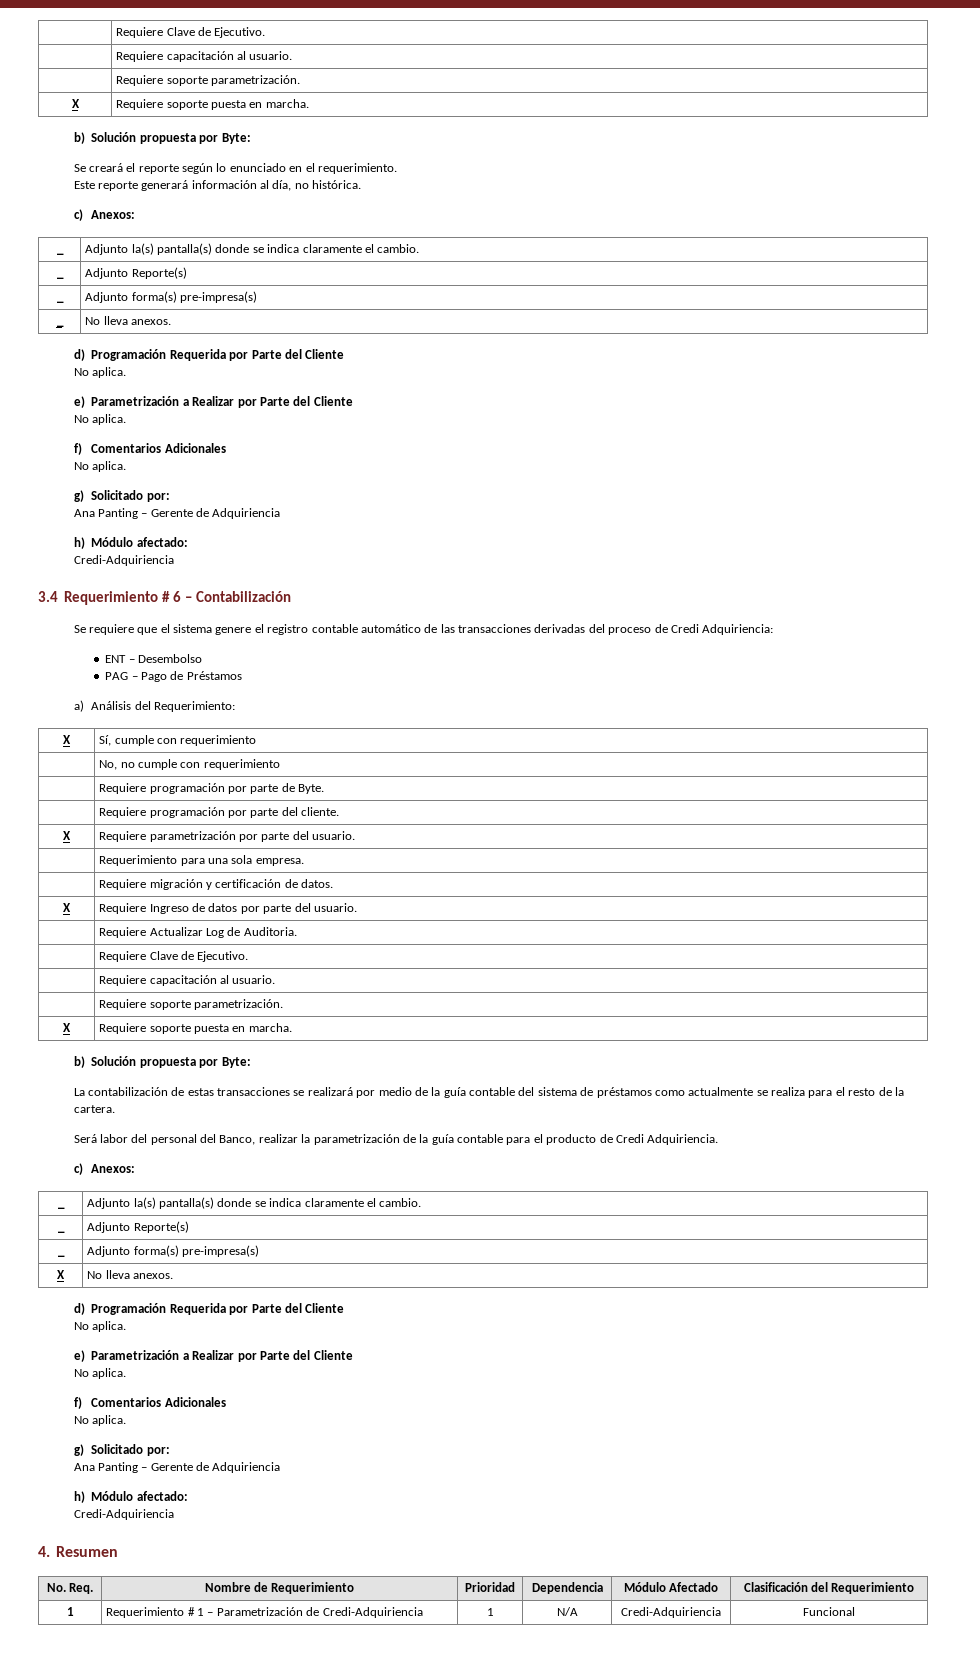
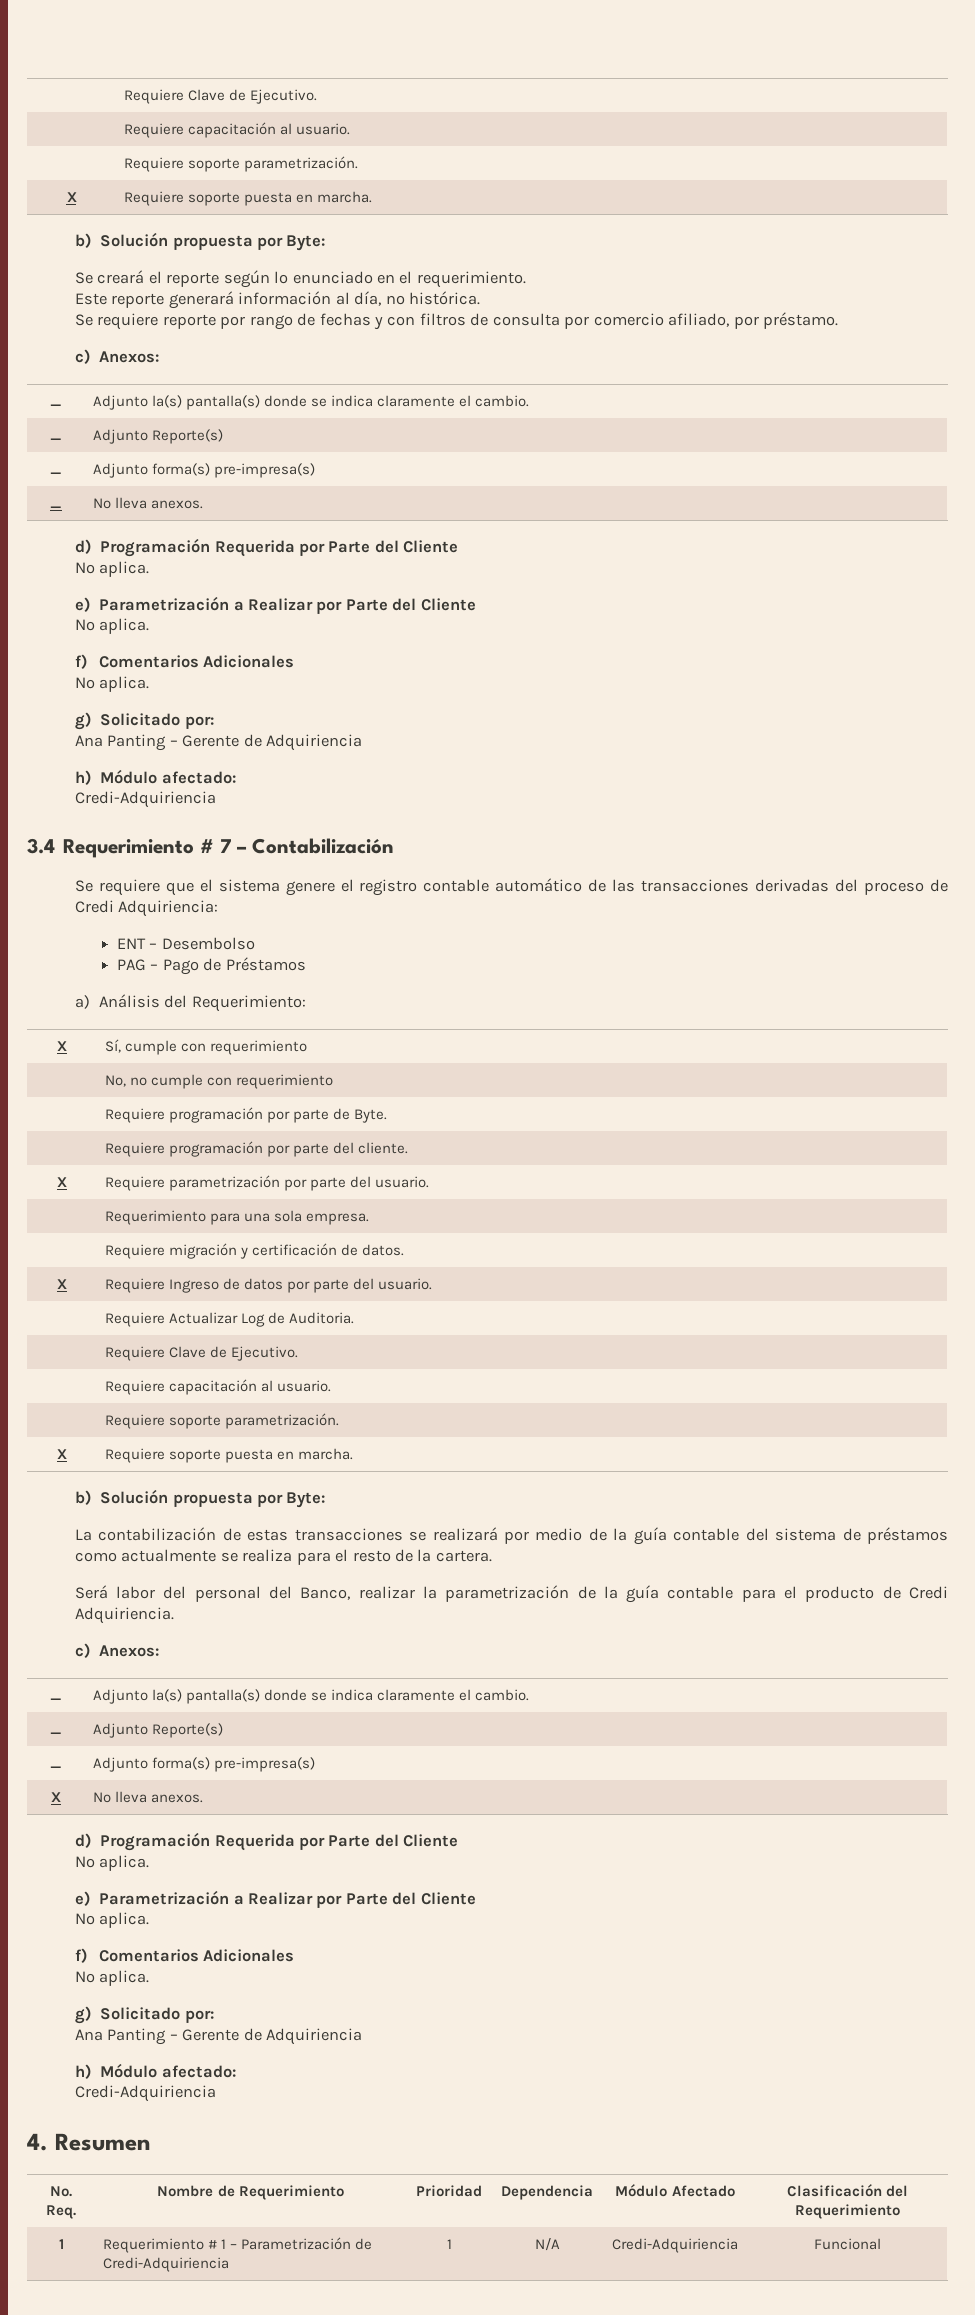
+ Se requiere reporte por rango de fechas y con filtros de consulta por comercio afiliado, por préstamo.
- 3.4 Requerimiento # 6 – Contabilización
+ 3.4 Requerimiento # 7 – Contabilización

